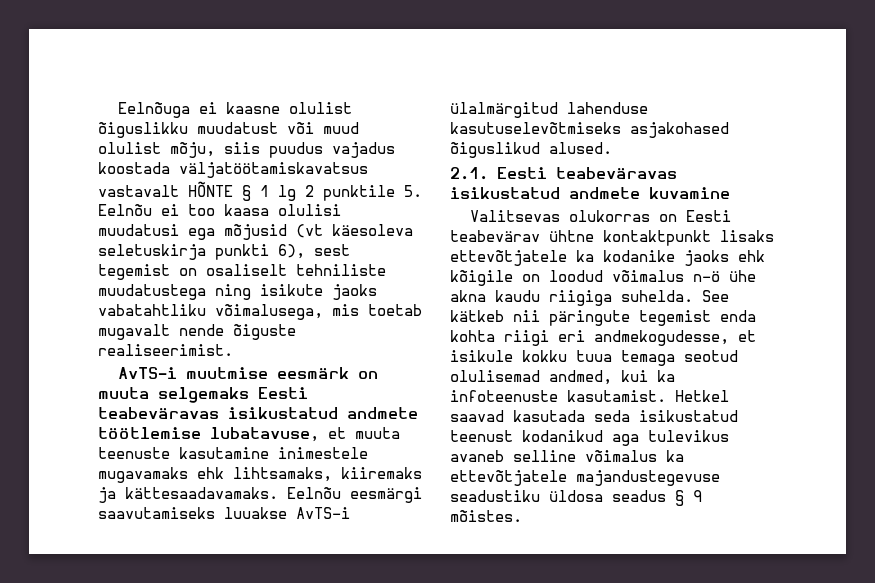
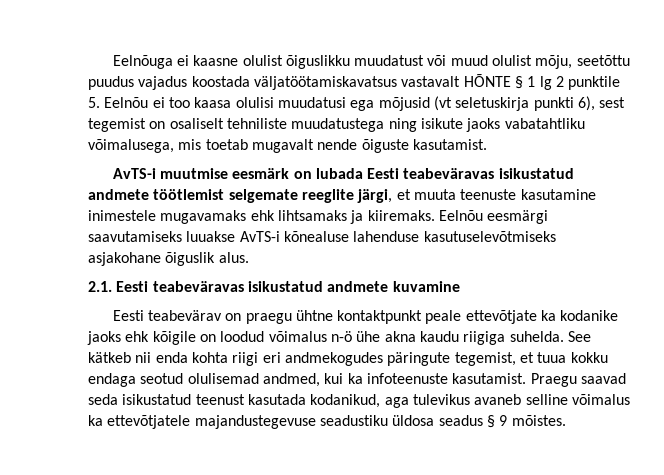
- Eelnõuga ei kaasne olulist õiguslikku muudatust või muud olulist mõju, siis puudus vajadus koostada väljatöötamiskavatsus vastavalt HÕNTE § 1 lg 2 punktile 5. Eelnõu ei too kaasa olulisi muudatusi ega mõjusid (vt käesoleva seletuskirja punkti 6), sest tegemist on osaliselt tehniliste muudatustega ning isikute jaoks vabatahtliku võimalusega, mis toetab mugavalt nende õiguste realiseerimist.
+ Eelnõuga ei kaasne olulist õiguslikku muudatust või muud olulist mõju, seetõttu puudus vajadus koostada väljatöötamiskavatsus vastavalt HÕNTE § 1 lg 2 punktile 5. Eelnõu ei too kaasa olulisi muudatusi ega mõjusid (vt seletuskirja punkti 6), sest tegemist on osaliselt tehniliste muudatustega ning isikute jaoks vabatahtliku võimalusega, mis toetab mugavalt nende õiguste kasutamist.
- AvTS-i muutmise eesmärk on muuta selgemaks Eesti teabeväravas isikustatud andmete töötlemise lubatavuse, et muuta teenuste kasutamine inimestele mugavamaks ehk lihtsamaks, kiiremaks ja kättesaadavamaks.
+ AvTS-i muutmise eesmärk on lubada Eesti teabeväravas isikustatud andmete töötlemist selgemate reeglite järgi, et muuta teenuste kasutamine inimestele mugavamaks ehk lihtsamaks ja kiiremaks.
- Eelnõu eesmärgi saavutamiseks luuakse AvTS-i ülalmärgitud lahenduse kasutuselevõtmiseks asjakohased õiguslikud alused.
+ Eelnõu eesmärgi saavutamiseks luuakse AvTS-i kõnealuse lahenduse kasutuselevõtmiseks asjakohane õiguslik alus.
- Valitsevas olukorras on Eesti teabevärav ühtne kontaktpunkt lisaks ettevõtjatele ka kodanike jaoks ehk kõigile on loodud võimalus n-ö ühe akna kaudu riigiga suhelda.
+ Eesti teabevärav on praegu ühtne kontaktpunkt peale ettevõtjate ka kodanike jaoks ehk kõigile on loodud võimalus n-ö ühe akna kaudu riigiga suhelda.
- See kätkeb nii päringute tegemist enda kohta riigi eri andmekogudesse, et isikule kokku tuua temaga seotud olulisemad andmed, kui ka infoteenuste kasutamist.
+ See kätkeb nii enda kohta riigi eri andmekogudes päringute tegemist, et tuua kokku endaga seotud olulisemad andmed, kui ka infoteenuste kasutamist.
- Hetkel saavad kasutada seda isikustatud teenust kodanikud aga tulevikus avaneb selline võimalus ka ettevõtjatele majandustegevuse seadustiku üldosa seadus § 9 mõistes.
+ Praegu saavad seda isikustatud teenust kasutada kodanikud, aga tulevikus avaneb selline võimalus ka ettevõtjatele majandustegevuse seadustiku üldosa seadus § 9 mõistes.

